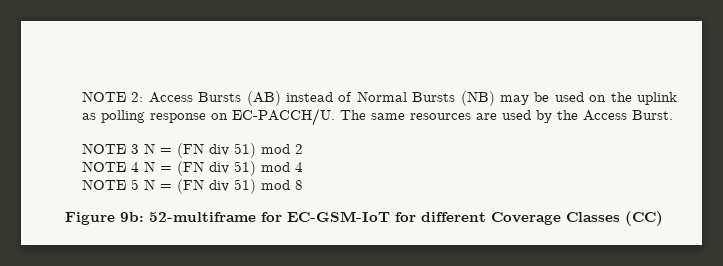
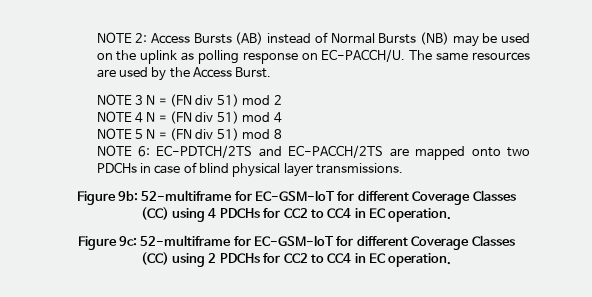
+ NOTE 6: EC-PDTCH/2TS and EC-PACCH/2TS are mapped onto two PDCHs in case of blind physical layer transmissions.
- Figure 9b: 52-multiframe for EC-GSM-IoT for different Coverage Classes (CC)
+ Figure 9b: 52-multiframe for EC-GSM-IoT for different Coverage Classes (CC) using 4 PDCHs for CC2 to CC4 in EC operation.
+ Figure 9c: 52-multiframe for EC-GSM-IoT for different Coverage Classes (CC) using 2 PDCHs for CC2 to CC4 in EC operation.

